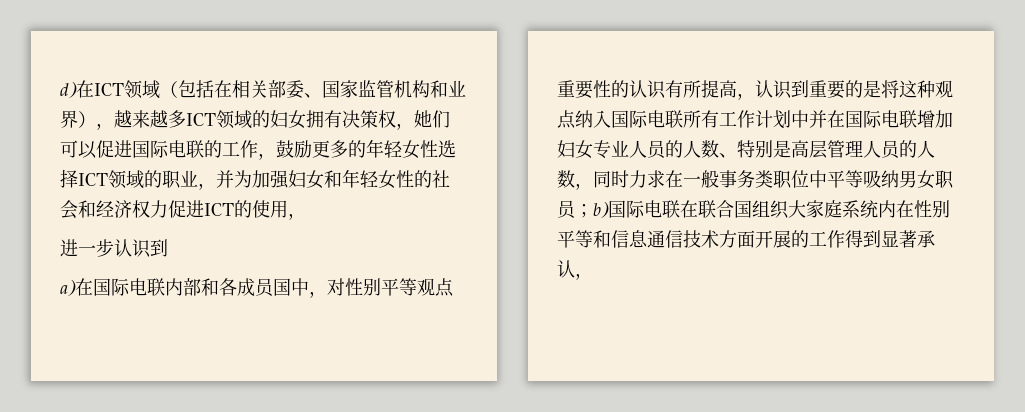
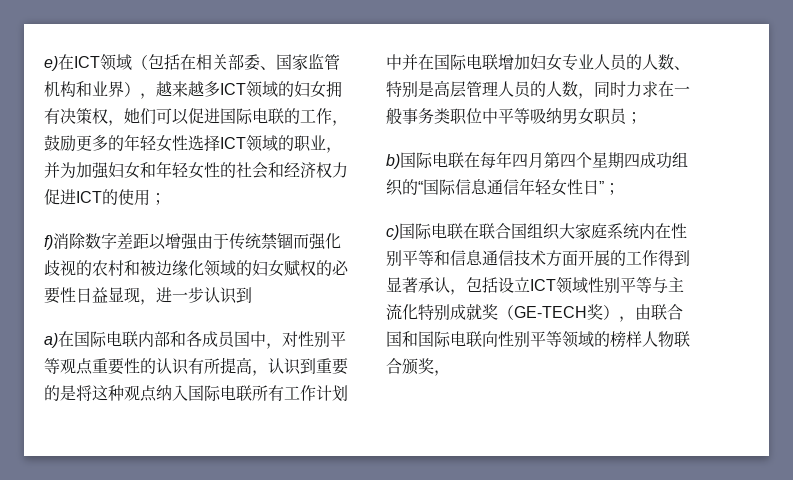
- d)在ICT领域（包括在相关部委、国家监管机构和业界），越来越多ICT领域的妇女拥有决策权，她们可以促进国际电联的工作，鼓励更多的年轻女性选择ICT领域的职业，并为加强妇女和年轻女性的社会和经济权力促进ICT的使用，
- 进一步认识到
+ e)在ICT领域（包括在相关部委、国家监管机构和业界），越来越多ICT领域的妇女拥有决策权，她们可以促进国际电联的工作，鼓励更多的年轻女性选择ICT领域的职业，并为加强妇女和年轻女性的社会和经济权力促进ICT的使用；
+ f)消除数字差距以增强由于传统禁锢而强化歧视的农村和被边缘化领域的妇女赋权的必要性日益显现，进一步认识到
- a)在国际电联内部和各成员国中，对性别平等观点重要性的认识有所提高，认识到重要的是将这种观点纳入国际电联所有工作计划中并在国际电联增加妇女专业人员的人数、特别是高层管理人员的人数，同时力求在一般事务类职位中平等吸纳男女职员；b)国际电联在联合国组织大家庭系统内在性别平等和信息通信技术方面开展的工作得到显著承认，
+ a)在国际电联内部和各成员国中，对性别平等观点重要性的认识有所提高，认识到重要的是将这种观点纳入国际电联所有工作计划中并在国际电联增加妇女专业人员的人数、特别是高层管理人员的人数，同时力求在一般事务类职位中平等吸纳男女职员；
+ b)国际电联在每年四月第四个星期四成功组织的“国际信息通信年轻女性日”；
+ c)国际电联在联合国组织大家庭系统内在性别平等和信息通信技术方面开展的工作得到显著承认，包括设立ICT领域性别平等与主流化特别成就奖（GE-TECH奖），由联合国和国际电联向性别平等领域的榜样人物联合颁奖，

